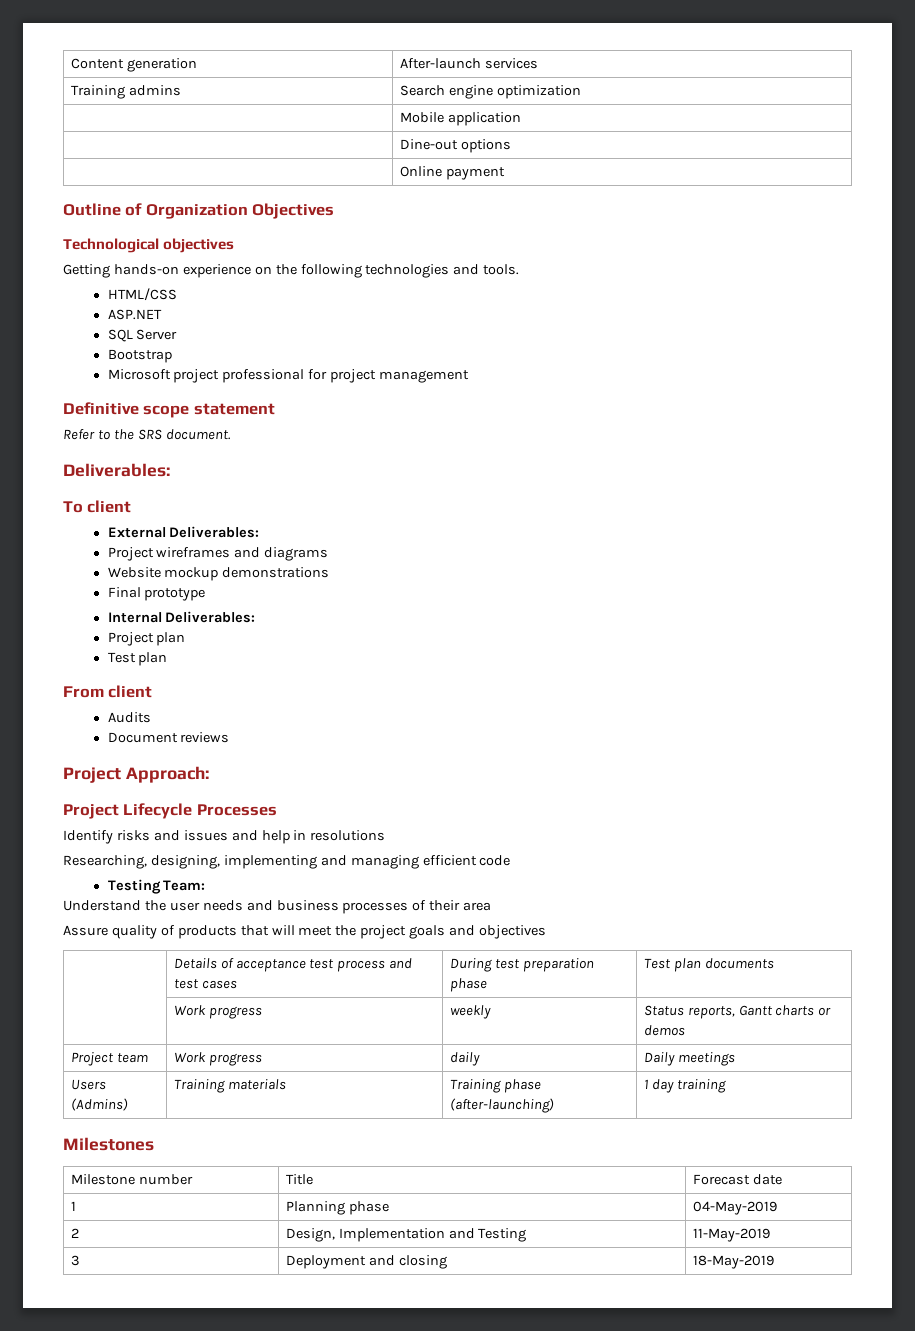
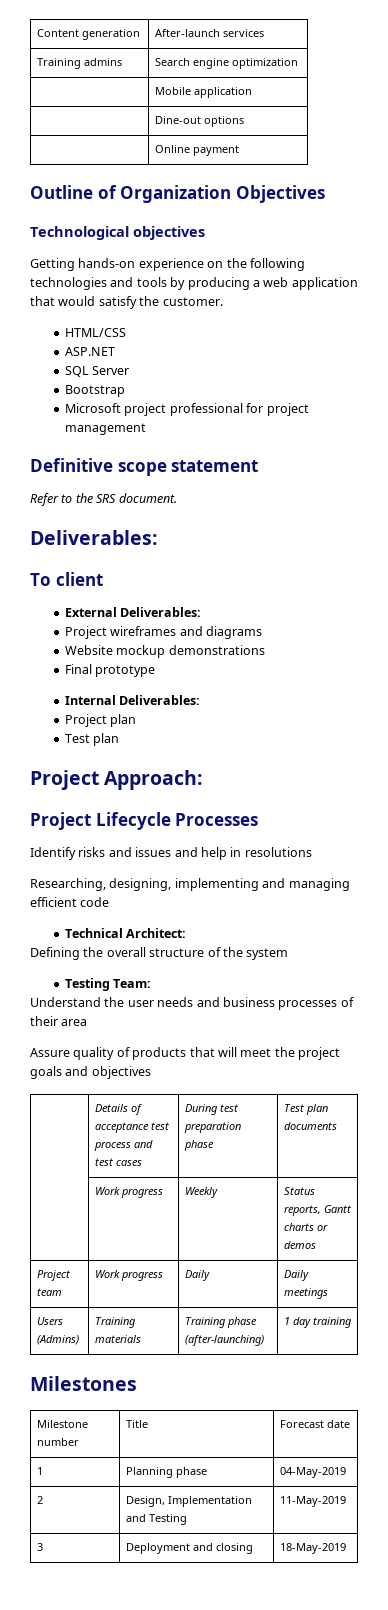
- Getting hands-on experience on the following technologies and tools.
+ Getting hands-on experience on the following technologies and tools by producing a web application that would satisfy the customer.
- From client
- Audits
- Document reviews
+ Technical Architect:
+ Defining the overall structure of the system
- | Work progress | weekly | Status reports, Gantt charts or demos
+ | Work progress | Weekly | Status reports, Gantt charts or demos
- Project team | Work progress | daily | Daily meetings
+ Project team | Work progress | Daily | Daily meetings

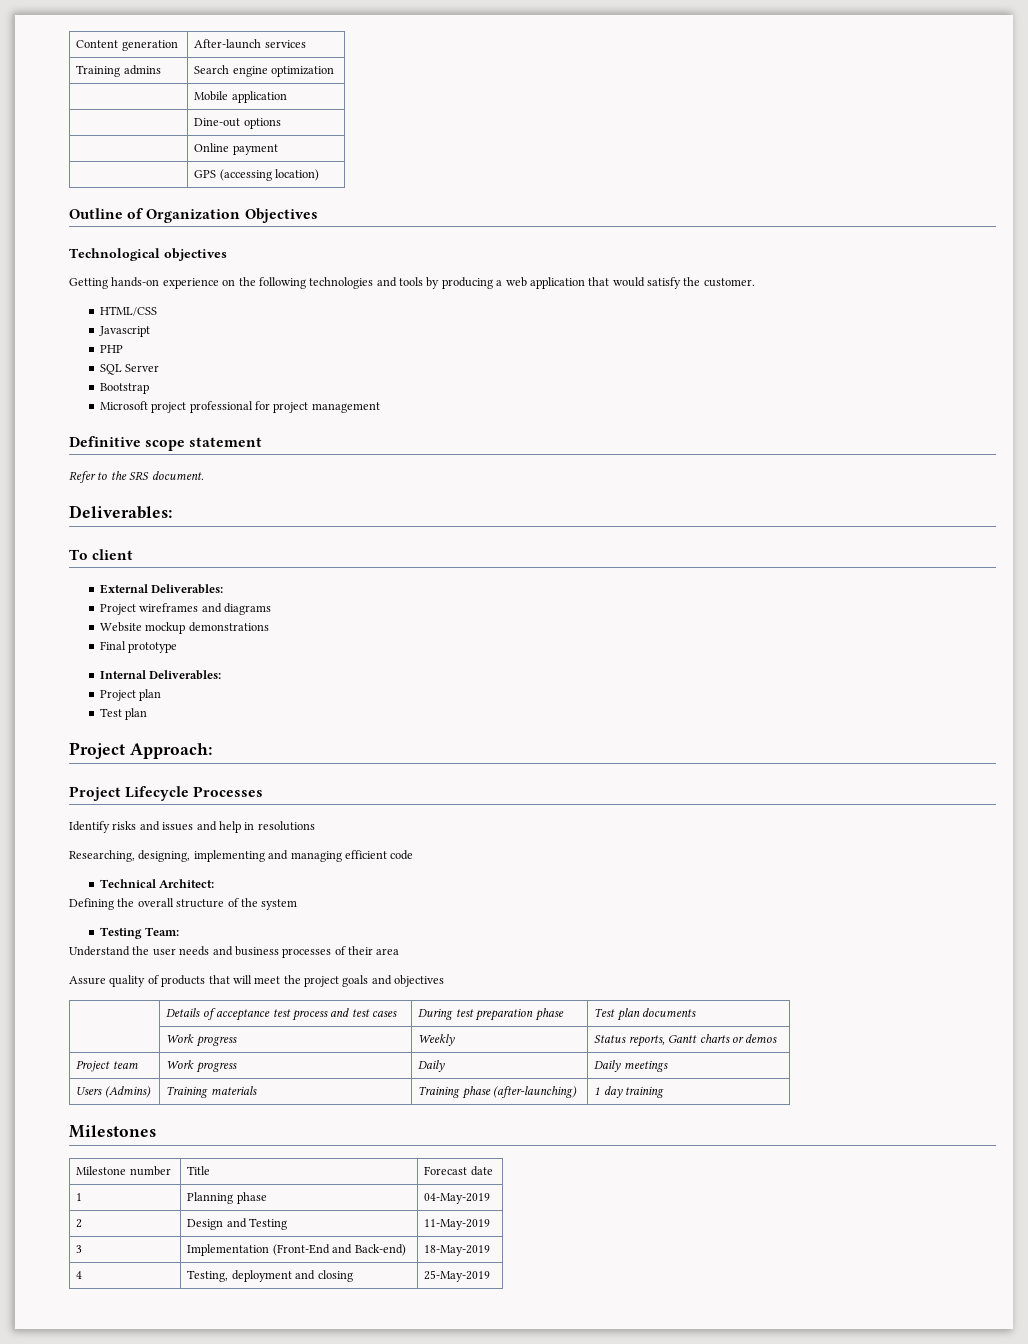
+ | GPS (accessing location)
- ASP.NET
+ Javascript
+ PHP
- 2 | Design, Implementation and Testing | 11-May-2019
+ 2 | Design and Testing | 11-May-2019
- 3 | Deployment and closing | 18-May-2019
+ 3 | Implementation (Front-End and Back-end) | 18-May-2019
+ 4 | Testing, deployment and closing | 25-May-2019

